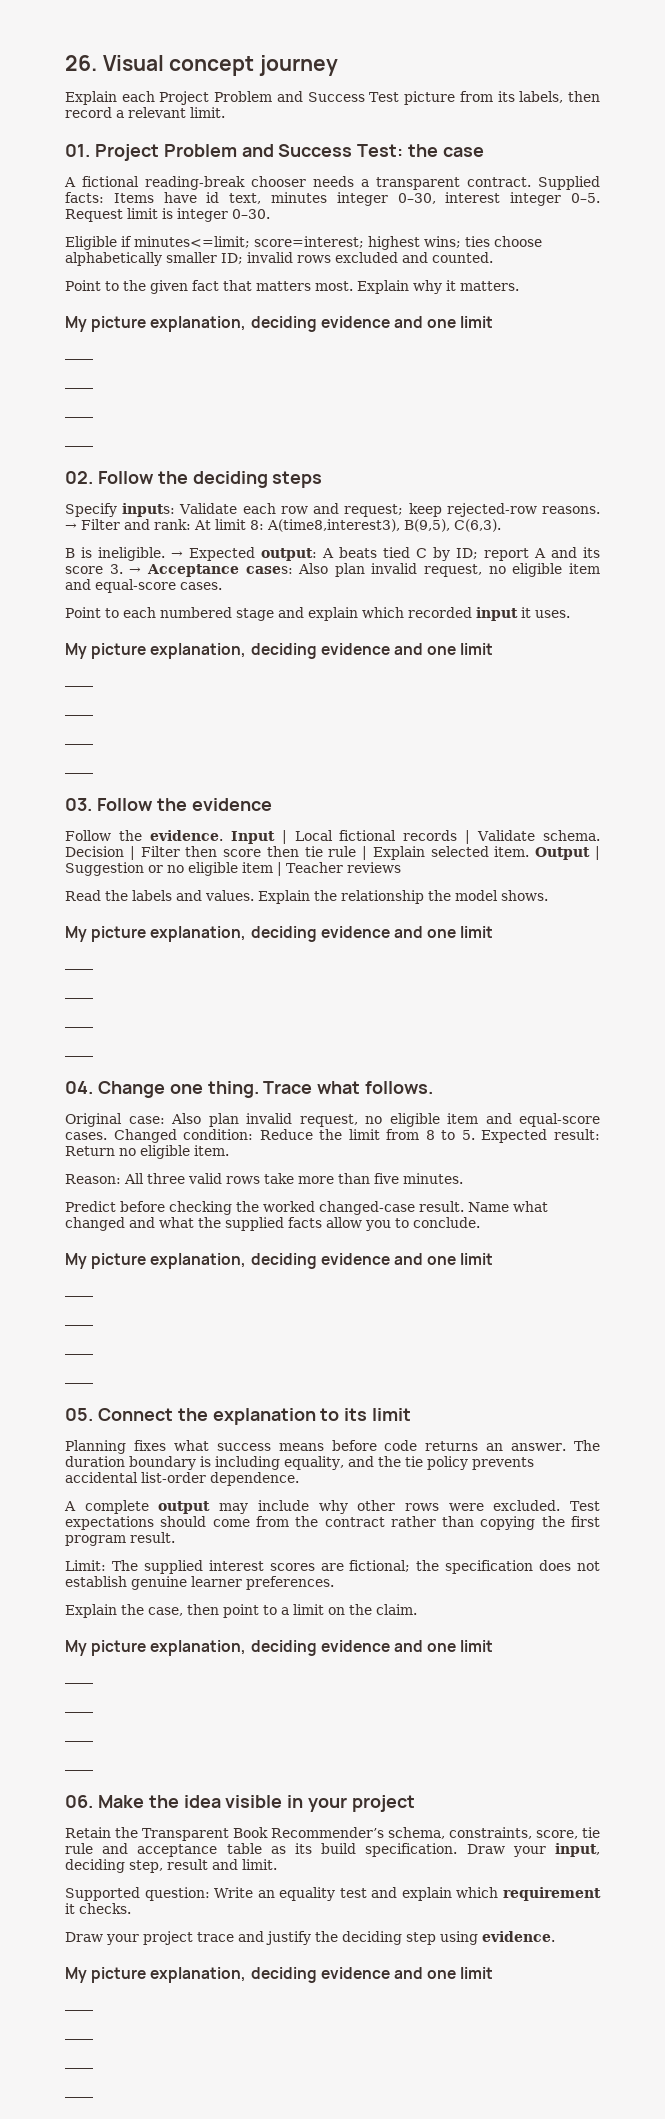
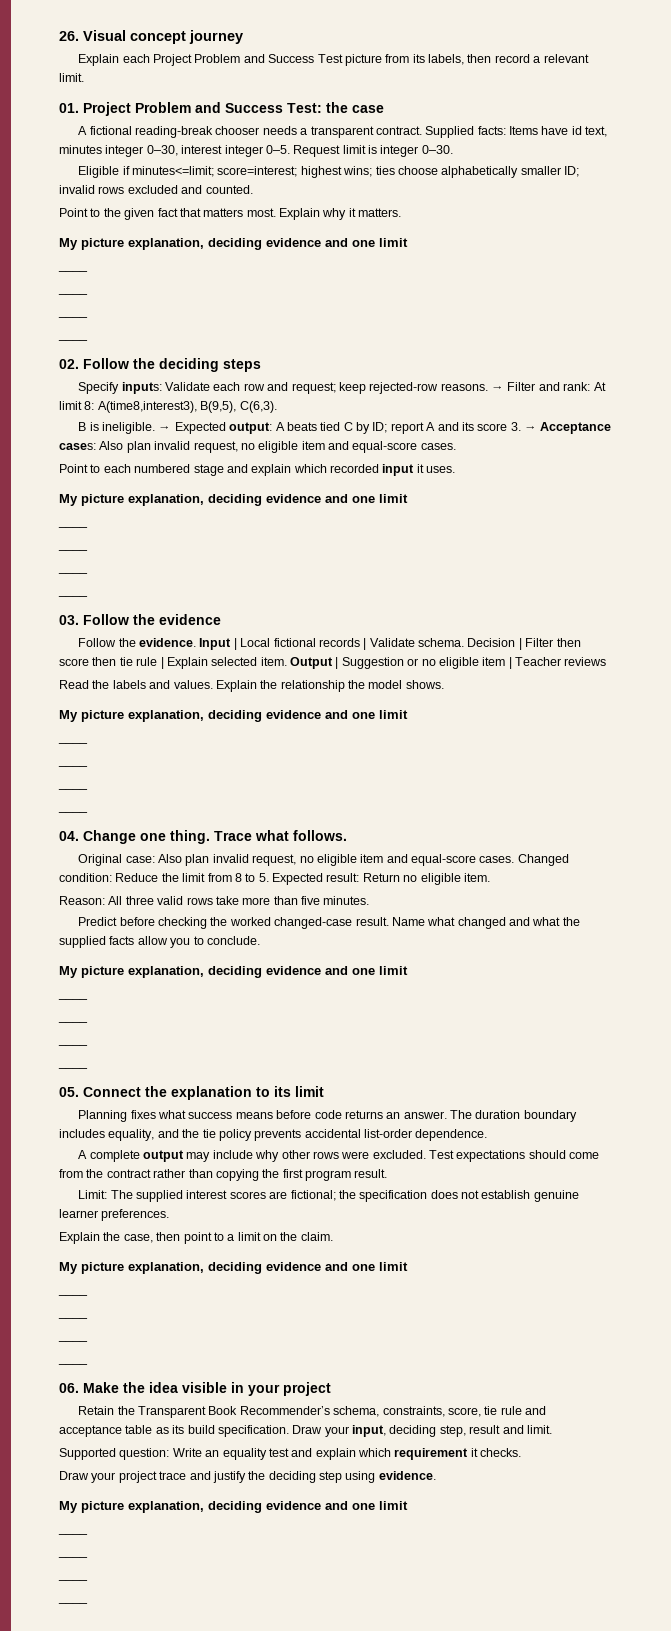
- The duration boundary is including equality, and the tie policy prevents accidental list-order dependence.
+ The duration boundary includes equality, and the tie policy prevents accidental list-order dependence.

